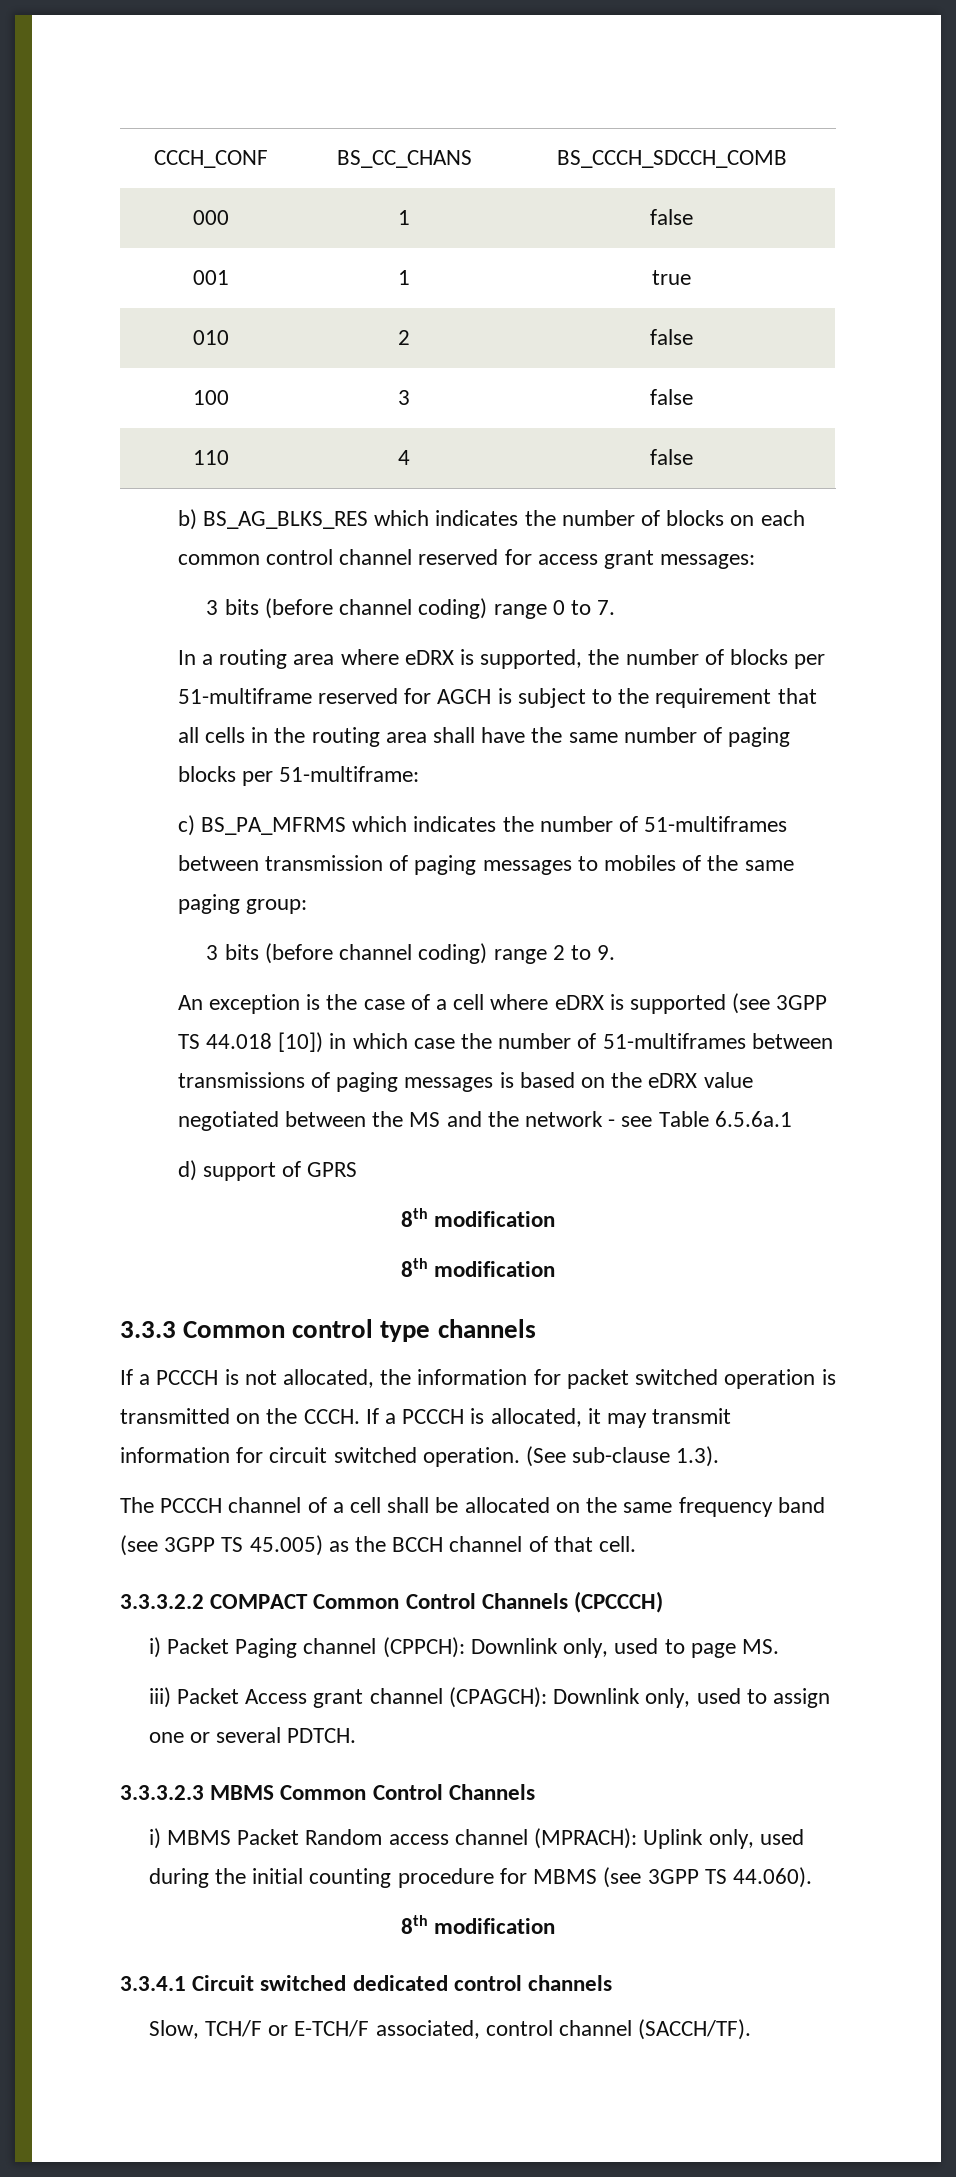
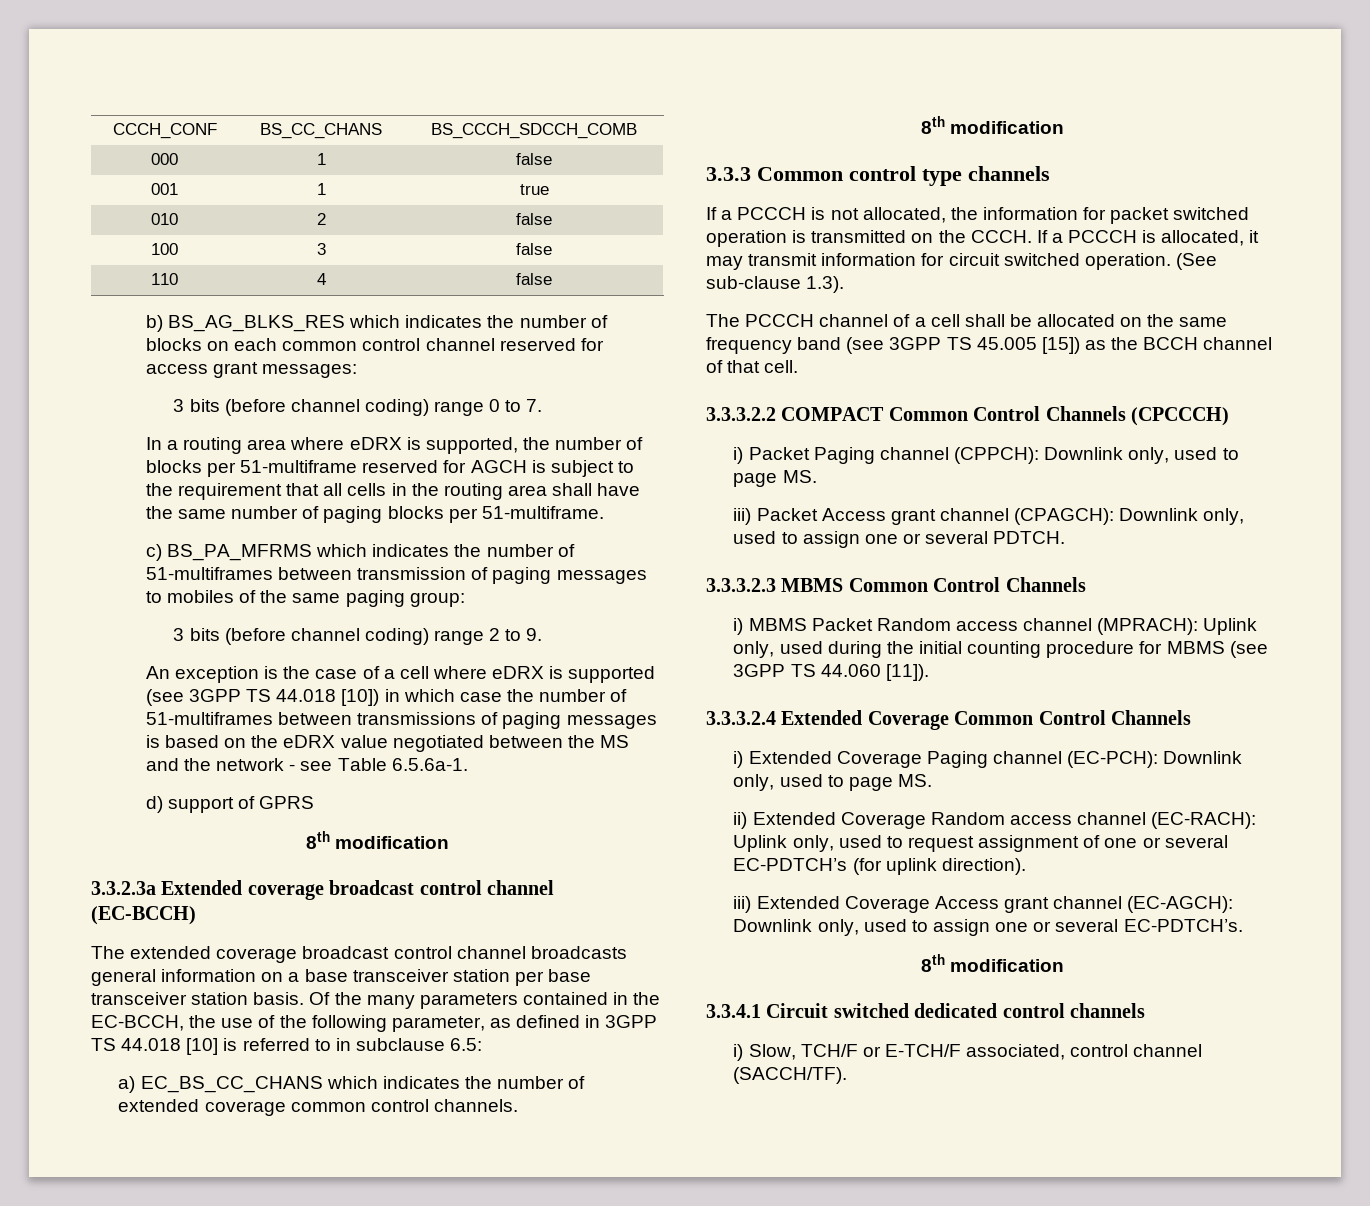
- In a routing area where eDRX is supported, the number of blocks per 51-multiframe reserved for AGCH is subject to the requirement that all cells in the routing area shall have the same number of paging blocks per 51-multiframe:
+ In a routing area where eDRX is supported, the number of blocks per 51-multiframe reserved for AGCH is subject to the requirement that all cells in the routing area shall have the same number of paging blocks per 51-multiframe.
- An exception is the case of a cell where eDRX is supported (see 3GPP TS 44.018 [10]) in which case the number of 51-multiframes between transmissions of paging messages is based on the eDRX value negotiated between the MS and the network - see Table 6.5.6a.1
+ An exception is the case of a cell where eDRX is supported (see 3GPP TS 44.018 [10]) in which case the number of 51-multiframes between transmissions of paging messages is based on the eDRX value negotiated between the MS and the network - see Table 6.5.6a-1.
+ 3.3.2.3a Extended coverage broadcast control channel (EC-BCCH)
+ The extended coverage broadcast control channel broadcasts general information on a base transceiver station per base transceiver station basis. Of the many parameters contained in the EC-BCCH, the use of the following parameter, as defined in 3GPP TS 44.018 [10] is referred to in subclause 6.5:
+ a) EC_BS_CC_CHANS which indicates the number of extended coverage common control channels.
- The PCCCH channel of a cell shall be allocated on the same frequency band (see 3GPP TS 45.005) as the BCCH channel of that cell.
+ The PCCCH channel of a cell shall be allocated on the same frequency band (see 3GPP TS 45.005 [15]) as the BCCH channel of that cell.
- i) MBMS Packet Random access channel (MPRACH): Uplink only, used during the initial counting procedure for MBMS (see 3GPP TS 44.060).
+ i) MBMS Packet Random access channel (MPRACH): Uplink only, used during the initial counting procedure for MBMS (see 3GPP TS 44.060 [11]).
+ 3.3.3.2.4 Extended Coverage Common Control Channels
+ i) Extended Coverage Paging channel (EC-PCH): Downlink only, used to page MS.
+ ii) Extended Coverage Random access channel (EC-RACH): Uplink only, used to request assignment of one or several EC-PDTCH’s (for uplink direction).
+ iii) Extended Coverage Access grant channel (EC-AGCH): Downlink only, used to assign one or several EC-PDTCH’s.
- Slow, TCH/F or E-TCH/F associated, control channel (SACCH/TF).
+ i) Slow, TCH/F or E-TCH/F associated, control channel (SACCH/TF).

